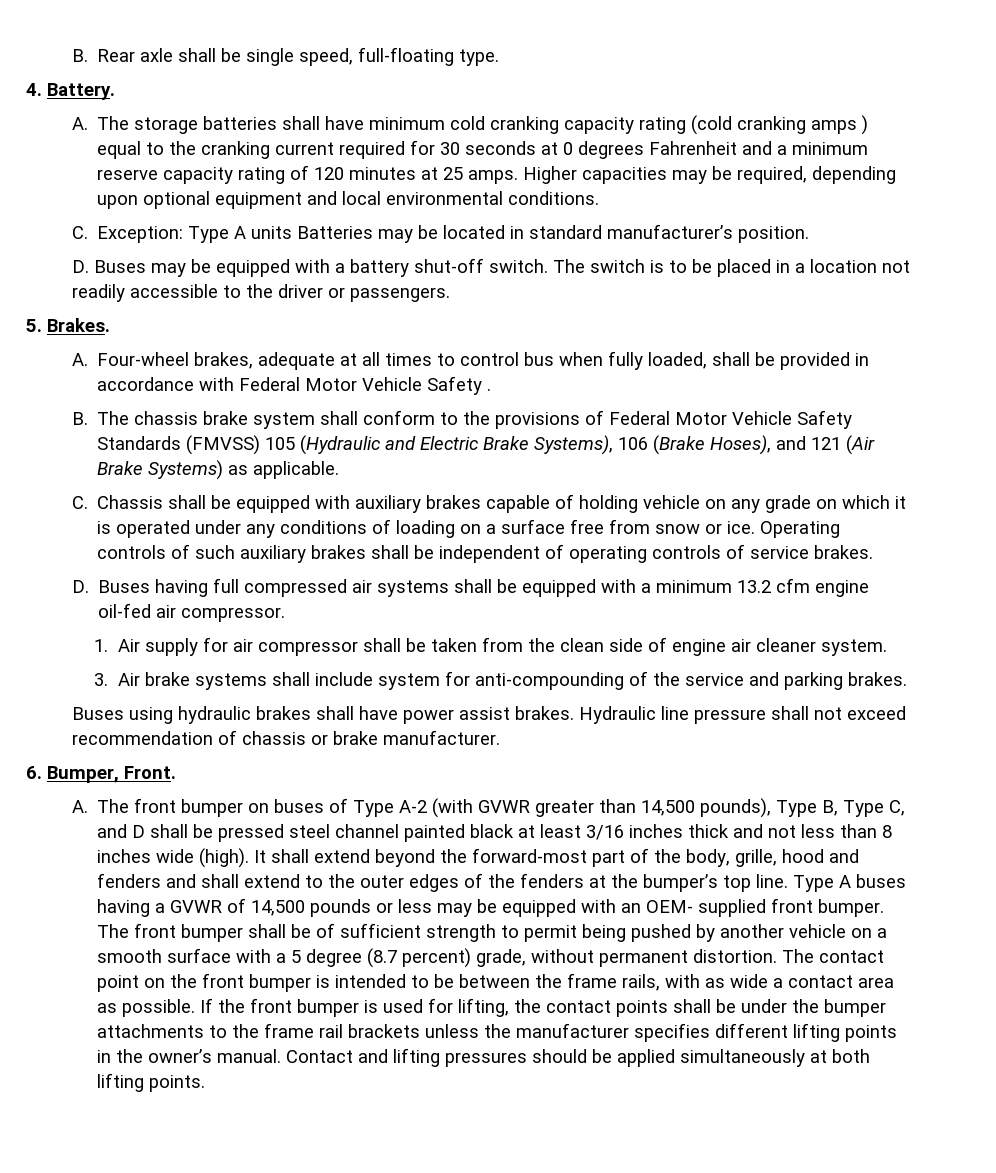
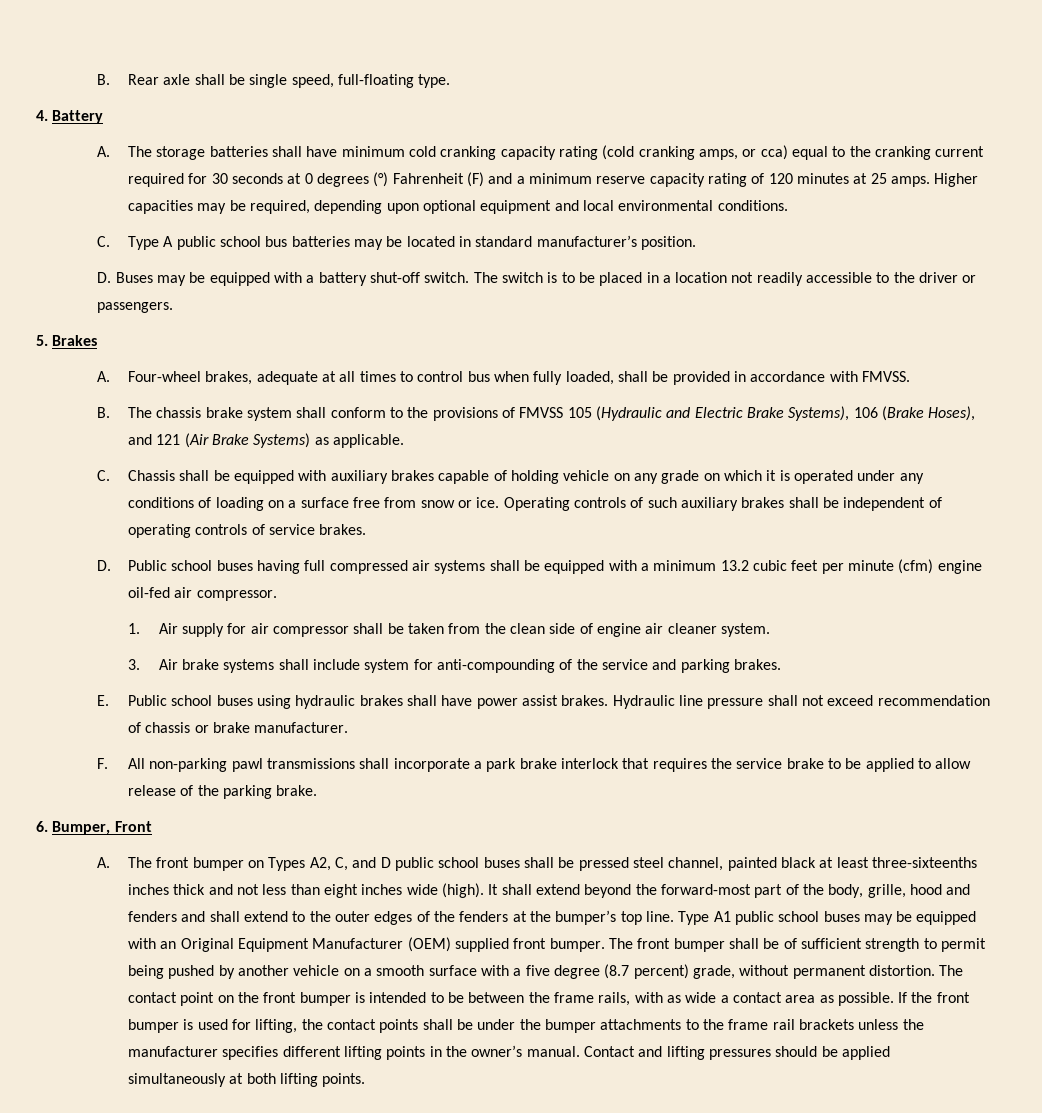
- 4. Battery.
+ 4. Battery
- A. The storage batteries shall have minimum cold cranking capacity rating (cold cranking amps ) equal to the cranking current required for 30 seconds at 0 degrees Fahrenheit and a minimum reserve capacity rating of 120 minutes at 25 amps.
+ A. The storage batteries shall have minimum cold cranking capacity rating (cold cranking amps, or cca) equal to the cranking current required for 30 seconds at 0 degrees (°) Fahrenheit (F) and a minimum reserve capacity rating of 120 minutes at 25 amps.
- C. Exception: Type A units Batteries may be located in standard manufacturer’s position.
+ C. Type A public school bus batteries may be located in standard manufacturer’s position.
- 5. Brakes.
+ 5. Brakes
- A. Four-wheel brakes, adequate at all times to control bus when fully loaded, shall be provided in accordance with Federal Motor Vehicle Safety .
+ A. Four-wheel brakes, adequate at all times to control bus when fully loaded, shall be provided in accordance with FMVSS.
- B. The chassis brake system shall conform to the provisions of Federal Motor Vehicle Safety Standards (FMVSS) 105 (Hydraulic and Electric Brake Systems), 106 (Brake Hoses), and 121 (Air Brake Systems) as applicable.
+ B. The chassis brake system shall conform to the provisions of FMVSS 105 (Hydraulic and Electric Brake Systems), 106 (Brake Hoses), and 121 (Air Brake Systems) as applicable.
- D. Buses having full compressed air systems shall be equipped with a minimum 13.2 cfm engine oil-fed air compressor.
+ D. Public school buses having full compressed air systems shall be equipped with a minimum 13.2 cubic feet per minute (cfm) engine oil-fed air compressor.
- Buses using hydraulic brakes shall have power assist brakes.
+ E. Public school buses using hydraulic brakes shall have power assist brakes.
+ F. All non-parking pawl transmissions shall incorporate a park brake interlock that requires the service brake to be applied to allow release of the parking brake.
- 6. Bumper, Front.
+ 6. Bumper, Front
- A. The front bumper on buses of Type A-2 (with GVWR greater than 14,500 pounds), Type B, Type C, and D shall be pressed steel channel painted black at least 3/16 inches thick and not less than 8 inches wide (high).
+ A. The front bumper on Types A2, C, and D public school buses shall be pressed steel channel, painted black at least three-sixteenths inches thick and not less than eight inches wide (high).
- Type A buses having a GVWR of 14,500 pounds or less may be equipped with an OEM- supplied front bumper.
+ Type A1 public school buses may be equipped with an Original Equipment Manufacturer (OEM) supplied front bumper.
- The front bumper shall be of sufficient strength to permit being pushed by another vehicle on a smooth surface with a 5 degree (8.7 percent) grade, without permanent distortion.
+ The front bumper shall be of sufficient strength to permit being pushed by another vehicle on a smooth surface with a five degree (8.7 percent) grade, without permanent distortion.

